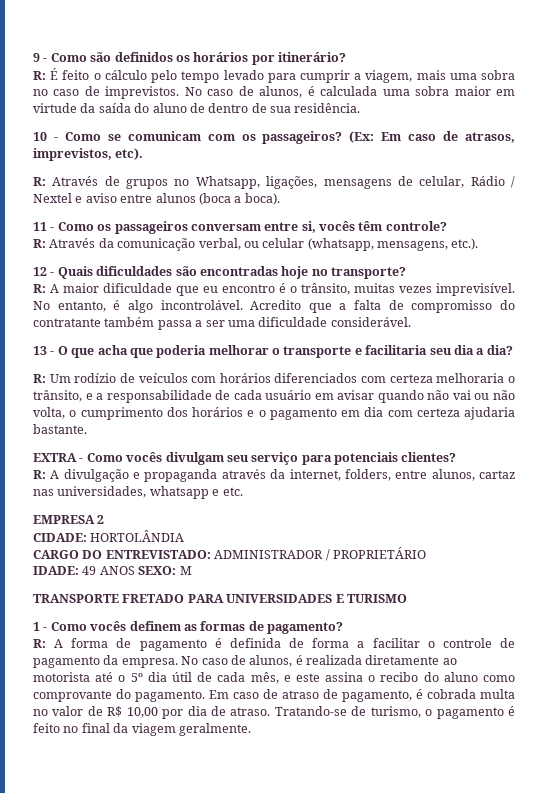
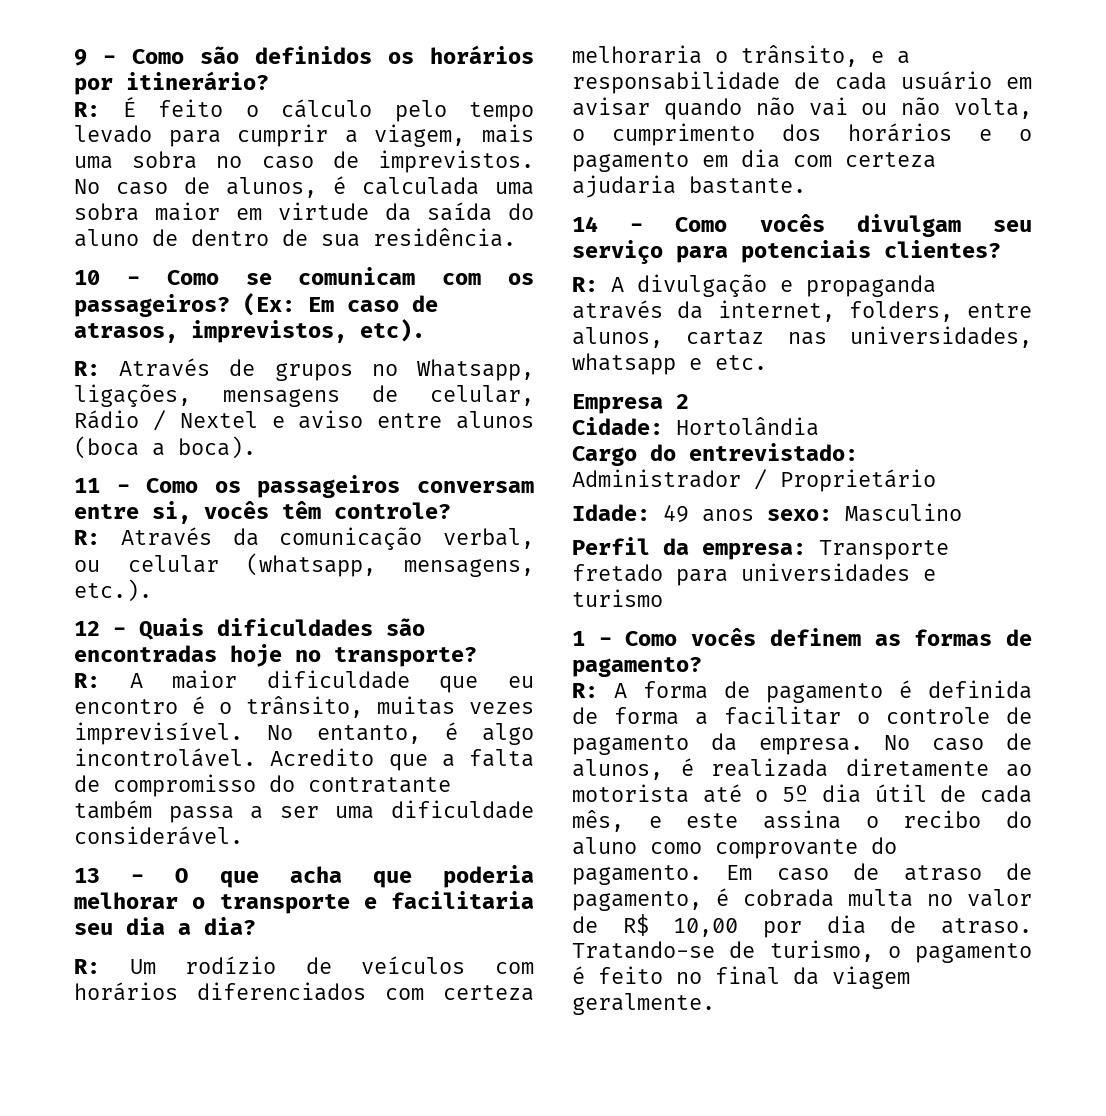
- EXTRA - Como vocês divulgam seu serviço para potenciais clientes?
+ 14 - Como vocês divulgam seu serviço para potenciais clientes?
- EMPRESA 2
+ Empresa 2
- CIDADE: HORTOLÂNDIA
- CARGO DO ENTREVISTADO: ADMINISTRADOR / PROPRIETÁRIO
- IDADE: 49 ANOS SEXO: M
- TRANSPORTE FRETADO PARA UNIVERSIDADES E TURISMO
+ Cidade: Hortolândia
+ Cargo do entrevistado: Administrador / Proprietário
+ Idade: 49 anos sexo: Masculino
+ Perfil da empresa: Transporte fretado para universidades e turismo

